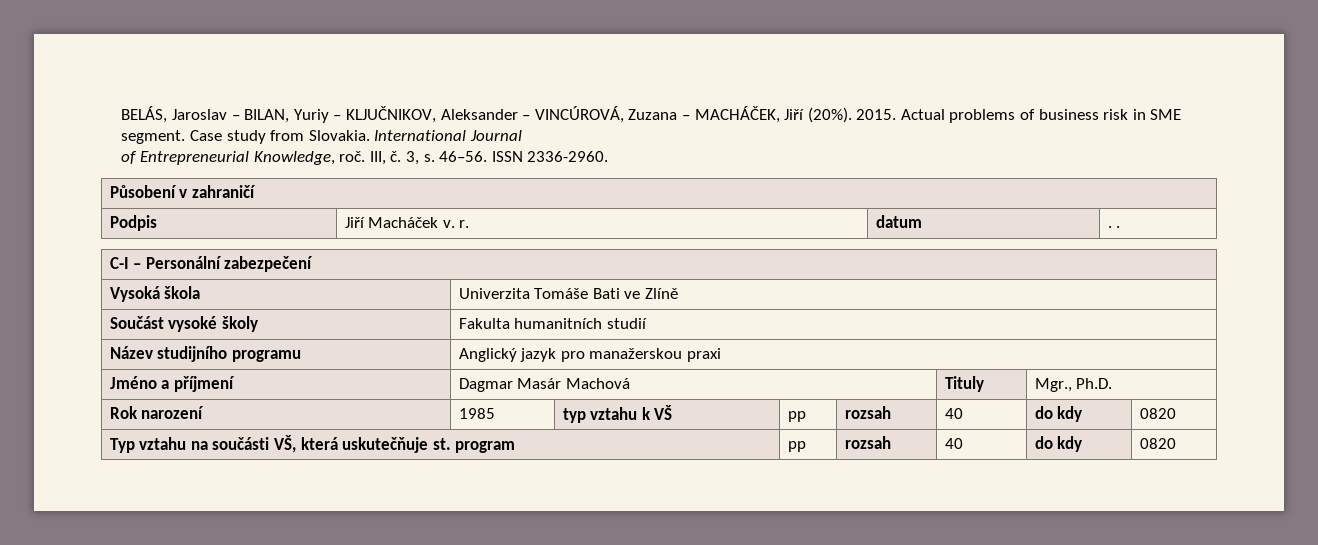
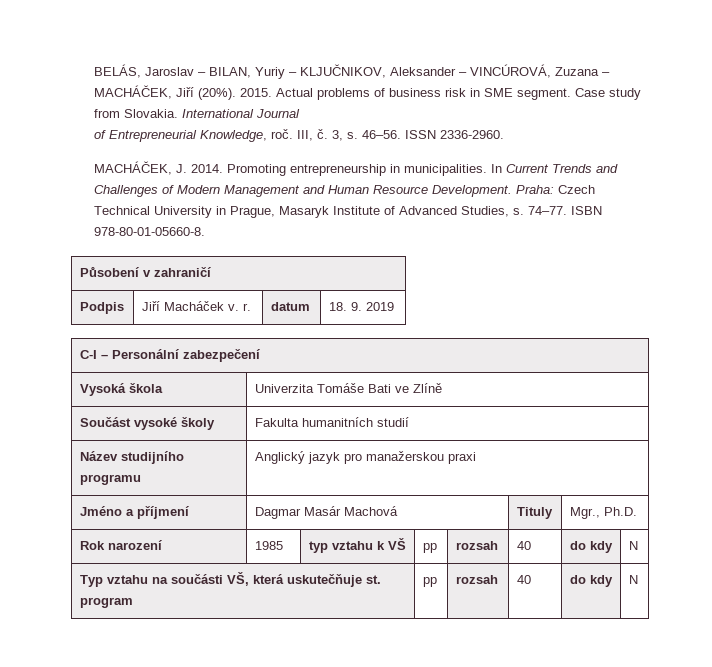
+ MACHÁČEK, J. 2014. Promoting entrepreneurship in municipalities. In Current Trends and Challenges of Modern Management and Human Resource Development. Praha: Czech Technical University in Prague, Masaryk Institute of Advanced Studies, s. 74–77. ISBN 978-80-01-05660-8.
- Podpis | Jiří Macháček v. r. | datum | . .
+ Podpis | Jiří Macháček v. r. | datum | 18. 9. 2019
- Rok narození | 1985 | typ vztahu k VŠ | pp | rozsah | 40 | do kdy | 0820
+ Rok narození | 1985 | typ vztahu k VŠ | pp | rozsah | 40 | do kdy | N
- Typ vztahu na součásti VŠ, která uskutečňuje st. program | pp | rozsah | 40 | do kdy | 0820
+ Typ vztahu na součásti VŠ, která uskutečňuje st. program | pp | rozsah | 40 | do kdy | N

